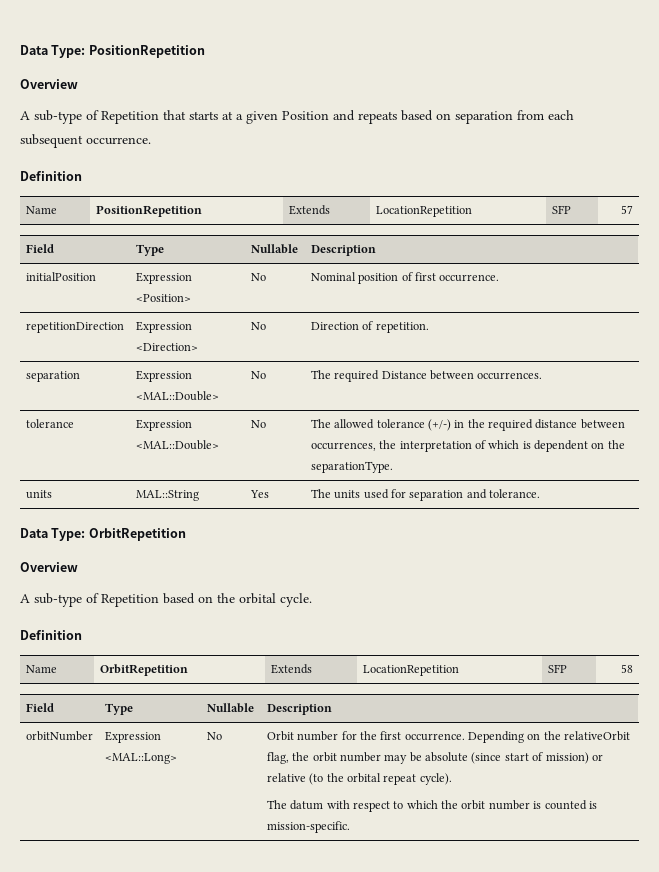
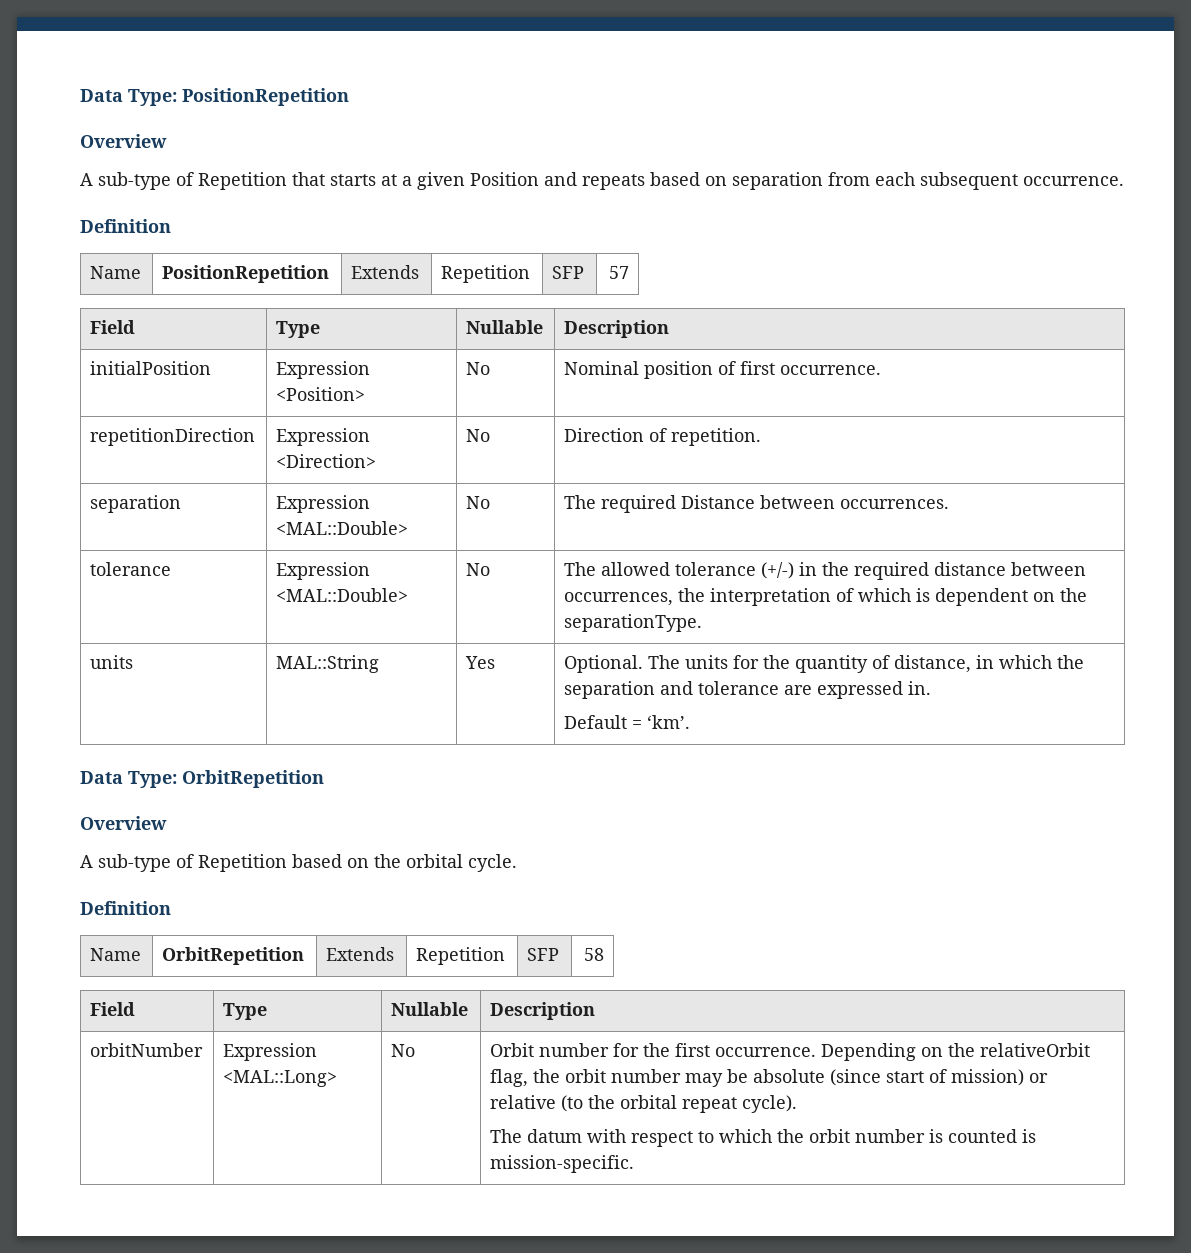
- Name | PositionRepetition | Extends | LocationRepetition | SFP | 57
+ Name | PositionRepetition | Extends | Repetition | SFP | 57
- units | MAL::String | Yes | The units used for separation and tolerance.
+ units | MAL::String | Yes | Optional. The units for the quantity of distance, in which the separation and tolerance are expressed in.
+ Default = ‘km’.
- Name | OrbitRepetition | Extends | LocationRepetition | SFP | 58
+ Name | OrbitRepetition | Extends | Repetition | SFP | 58

